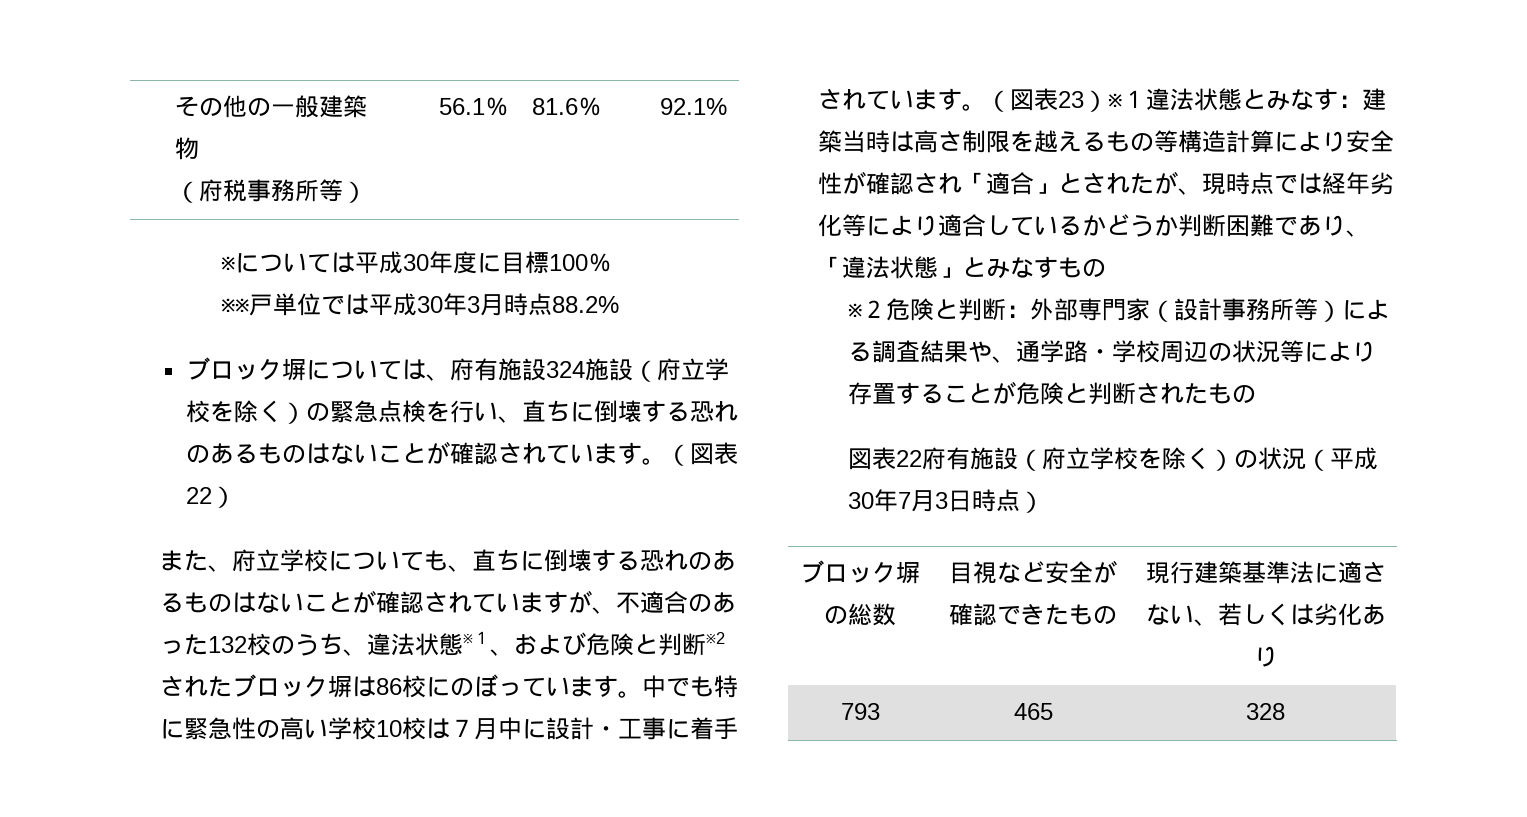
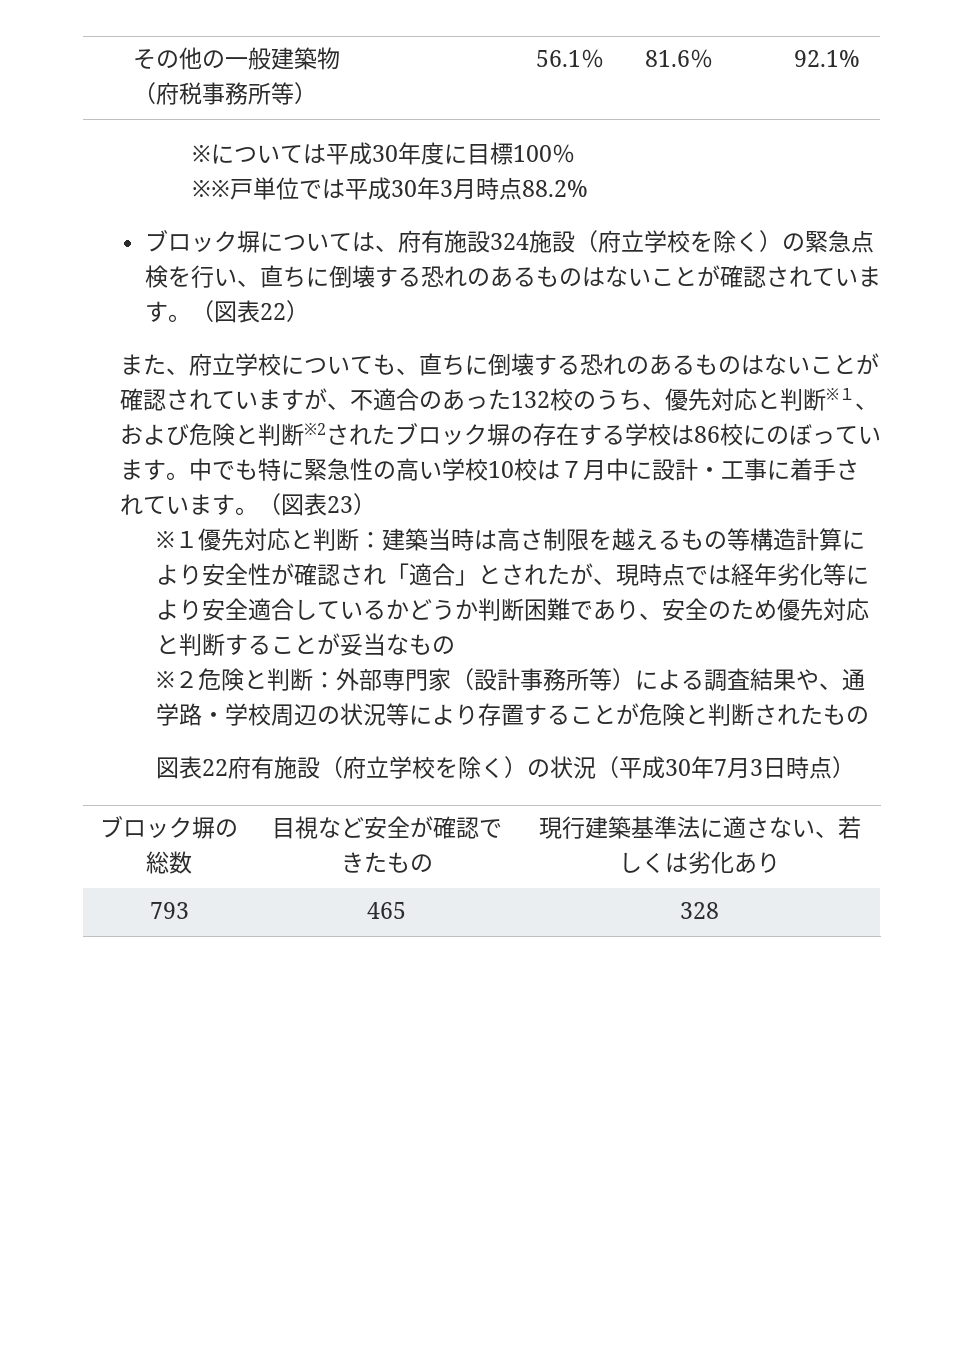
- また、府立学校についても、直ちに倒壊する恐れのあるものはないことが確認されていますが、不適合のあった132校のうち、違法状態※１、および危険と判断※2されたブロック塀は86校にのぼっています。
+ また、府立学校についても、直ちに倒壊する恐れのあるものはないことが確認されていますが、不適合のあった132校のうち、優先対応と判断※１、および危険と判断※2されたブロック塀の存在する学校は86校にのぼっています。
- （図表23）※１違法状態とみなす：建築当時は高さ制限を越えるもの等構造計算により安全性が確認され「適合」とされたが、現時点では経年劣化等により適合しているかどうか判断困難であり、「違法状態」とみなすもの
+ （図表23）
+ ※１優先対応と判断：建築当時は高さ制限を越えるもの等構造計算により安全性が確認され「適合」とされたが、現時点では経年劣化等により安全適合しているかどうか判断困難であり、安全のため優先対応と判断することが妥当なもの

